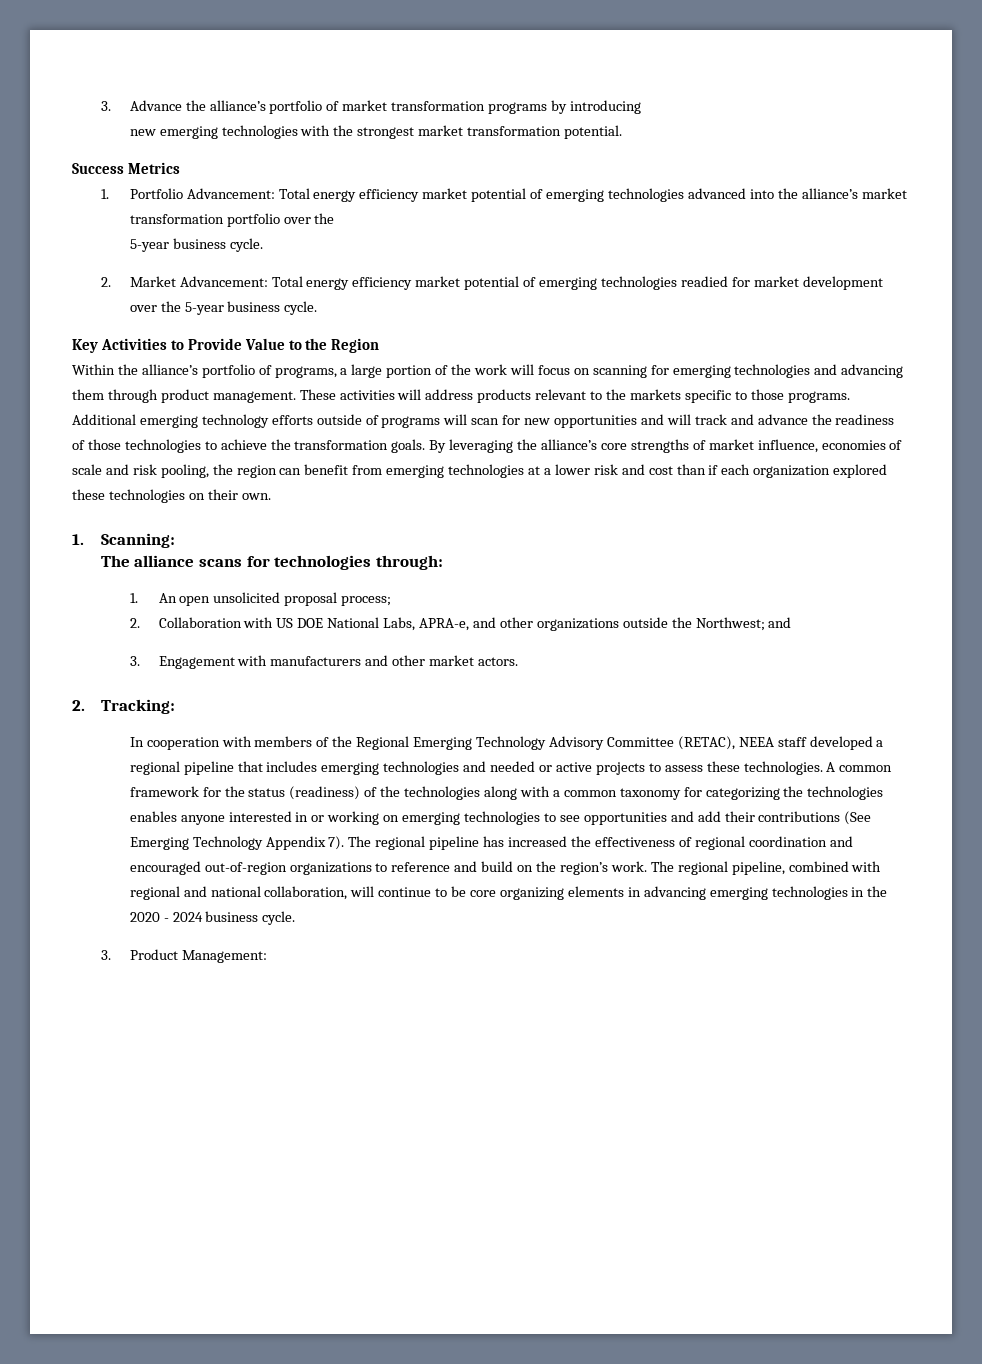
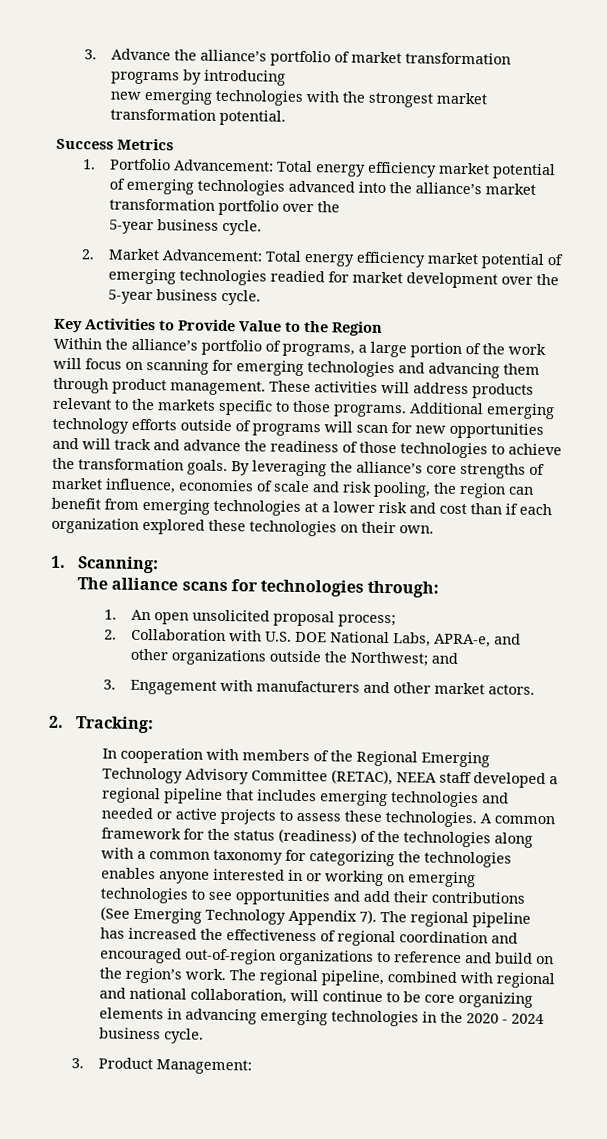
- 2. Collaboration with US DOE National Labs, APRA-e, and other organizations outside the Northwest; and
+ 2. Collaboration with U.S. DOE National Labs, APRA-e, and other organizations outside the Northwest; and

